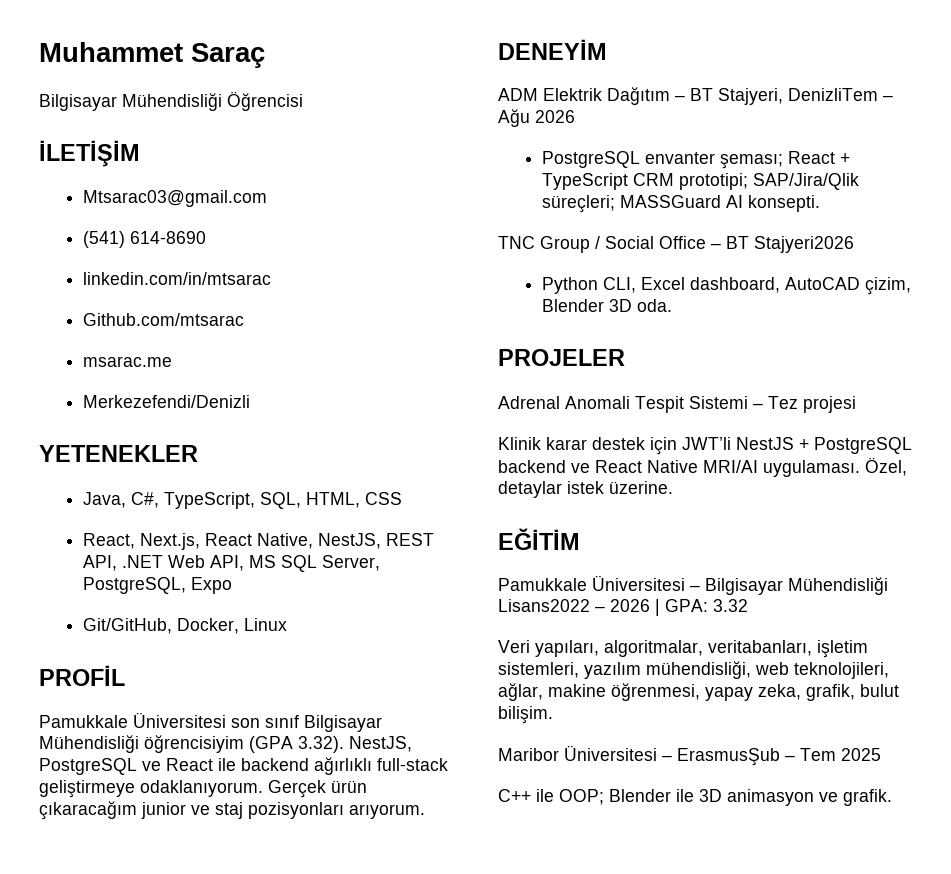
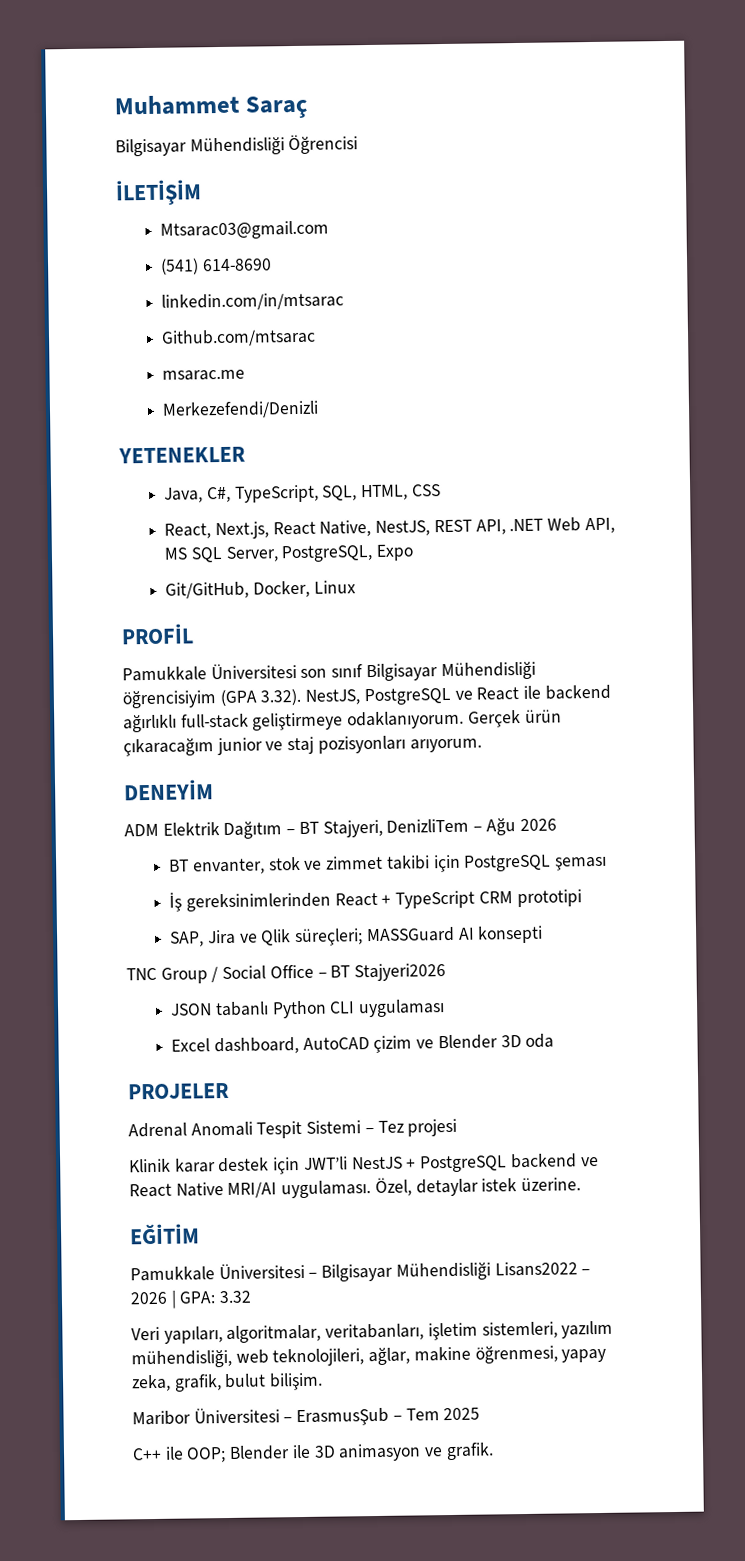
- PostgreSQL envanter şeması; React + TypeScript CRM prototipi; SAP/Jira/Qlik süreçleri; MASSGuard AI konsepti.
+ BT envanter, stok ve zimmet takibi için PostgreSQL şeması
+ İş gereksinimlerinden React + TypeScript CRM prototipi
+ SAP, Jira ve Qlik süreçleri; MASSGuard AI konsepti
- Python CLI, Excel dashboard, AutoCAD çizim, Blender 3D oda.
+ JSON tabanlı Python CLI uygulaması
+ Excel dashboard, AutoCAD çizim ve Blender 3D oda

